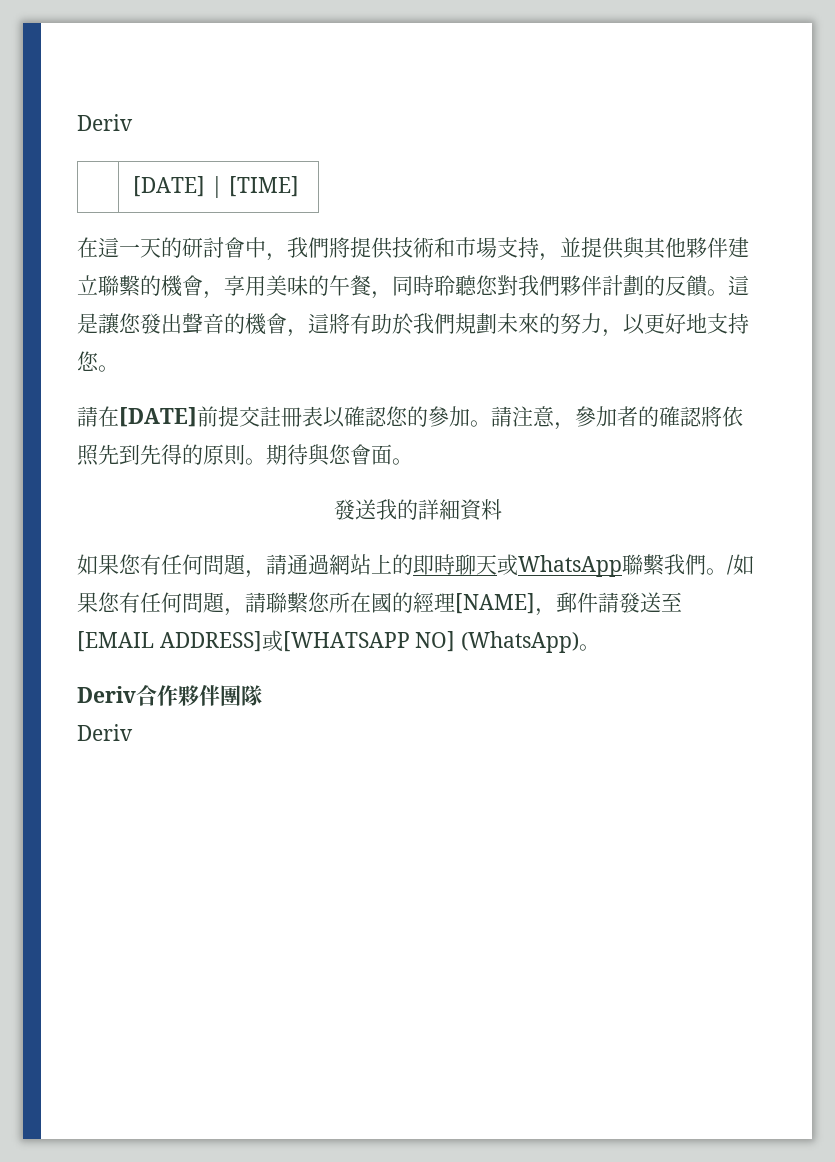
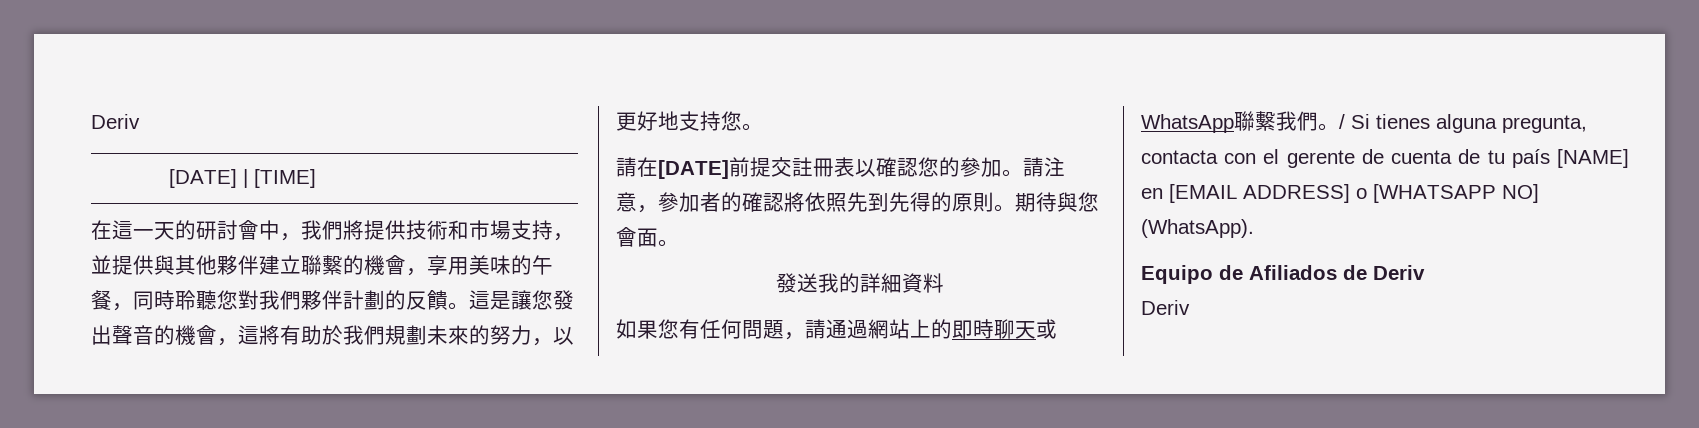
- /如果您有任何問題，請聯繫您所在國的經理[NAME]，郵件請發送至[EMAIL ADDRESS]或[WHATSAPP NO] (WhatsApp)。
- Deriv合作夥伴團隊
+ / Si tienes alguna pregunta, contacta con el gerente de cuenta de tu país [NAME] en [EMAIL ADDRESS] o [WHATSAPP NO] (WhatsApp).
+ Equipo de Afiliados de Deriv

